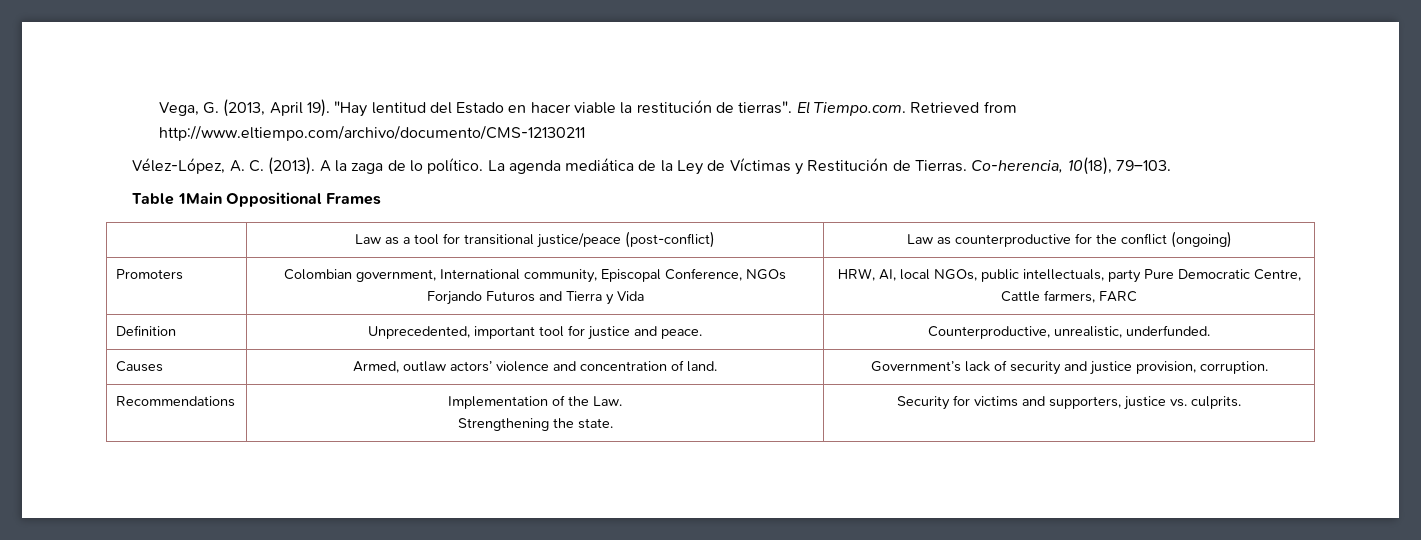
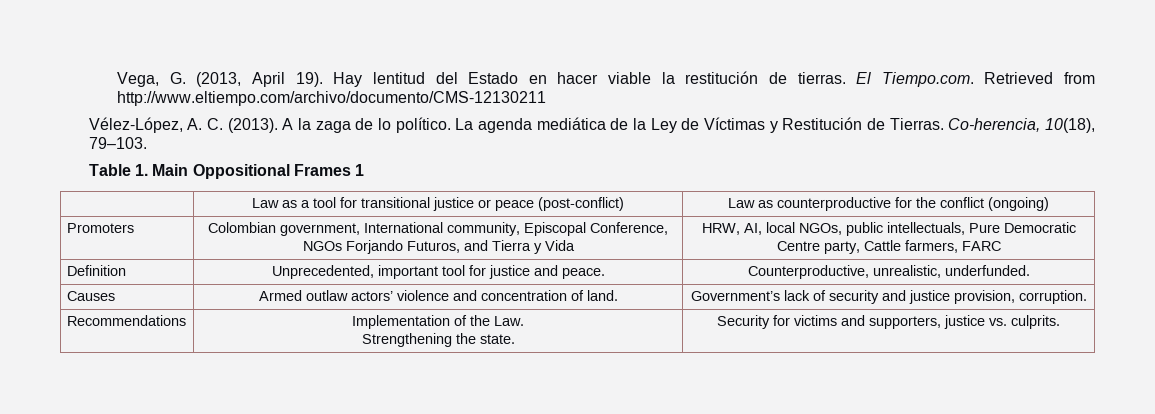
- "Hay lentitud del Estado en hacer viable la restitución de tierras".
+ Hay lentitud del Estado en hacer viable la restitución de tierras.
- Table 1Main Oppositional Frames
+ Table 1. Main Oppositional Frames 1
- | Law as a tool for transitional justice/peace (post-conflict) | Law as counterproductive for the conflict (ongoing)
+ | Law as a tool for transitional justice or peace (post-conflict) | Law as counterproductive for the conflict (ongoing)
- Promoters | Colombian government, International community, Episcopal Conference, NGOs Forjando Futuros and Tierra y Vida | HRW, AI, local NGOs, public intellectuals, party Pure Democratic Centre, Cattle farmers, FARC
+ Promoters | Colombian government, International community, Episcopal Conference, NGOs Forjando Futuros, and Tierra y Vida | HRW, AI, local NGOs, public intellectuals, Pure Democratic Centre party, Cattle farmers, FARC
- Causes | Armed, outlaw actors’ violence and concentration of land. | Government’s lack of security and justice provision, corruption.
+ Causes | Armed outlaw actors’ violence and concentration of land. | Government’s lack of security and justice provision, corruption.

